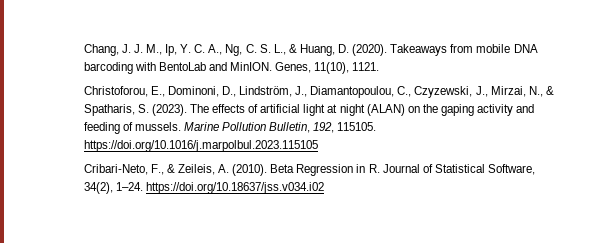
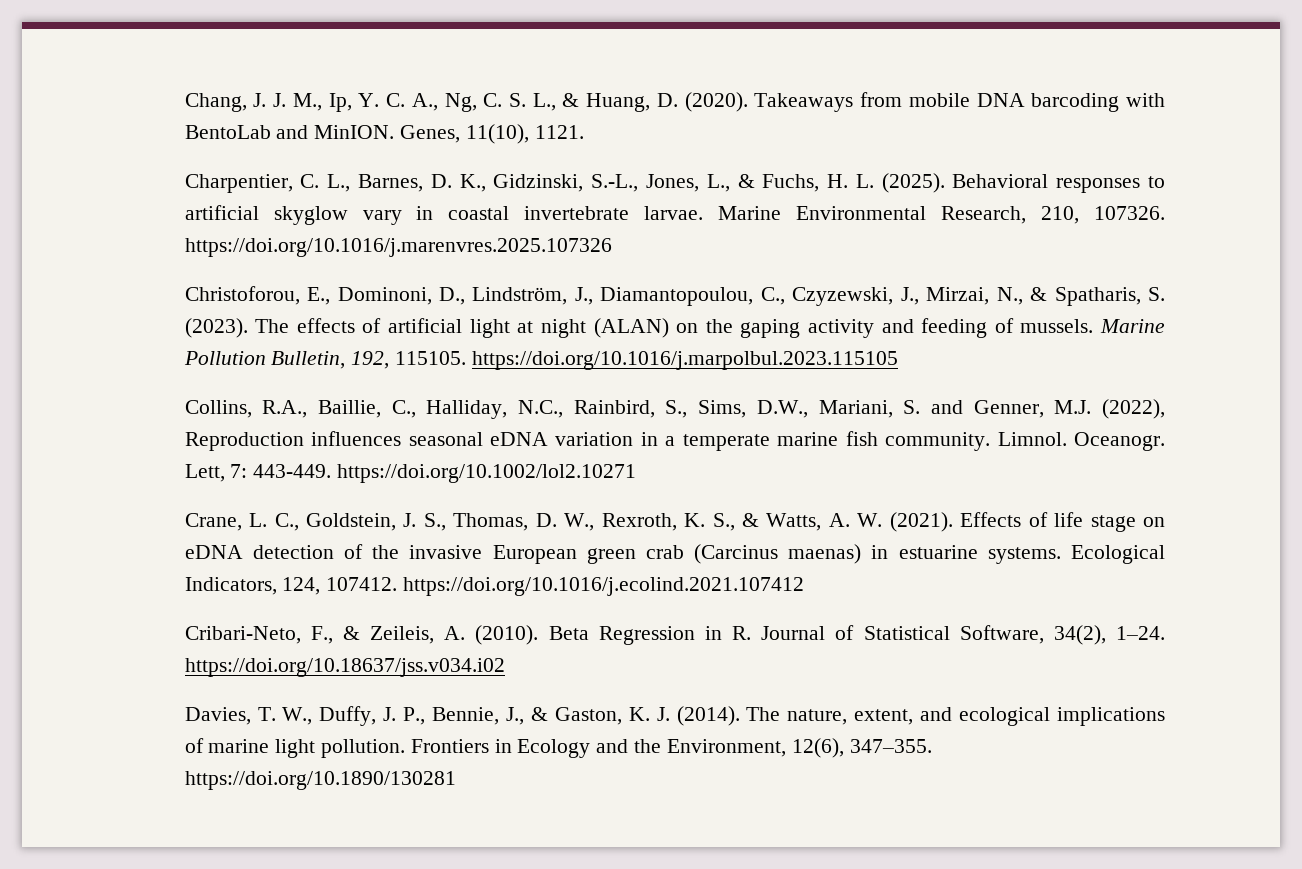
+ Charpentier, C. L., Barnes, D. K., Gidzinski, S.-L., Jones, L., & Fuchs, H. L. (2025). Behavioral responses to artificial skyglow vary in coastal invertebrate larvae. Marine Environmental Research, 210, 107326. https://doi.org/10.1016/j.marenvres.2025.107326
+ Collins, R.A., Baillie, C., Halliday, N.C., Rainbird, S., Sims, D.W., Mariani, S. and Genner, M.J. (2022), Reproduction influences seasonal eDNA variation in a temperate marine fish community. Limnol. Oceanogr. Lett, 7: 443-449. https://doi.org/10.1002/lol2.10271
+ Crane, L. C., Goldstein, J. S., Thomas, D. W., Rexroth, K. S., & Watts, A. W. (2021). Effects of life stage on eDNA detection of the invasive European green crab (Carcinus maenas) in estuarine systems. Ecological Indicators, 124, 107412. https://doi.org/10.1016/j.ecolind.2021.107412
+ Davies, T. W., Duffy, J. P., Bennie, J., & Gaston, K. J. (2014). The nature, extent, and ecological implications of marine light pollution. Frontiers in Ecology and the Environment, 12(6), 347–355. https://doi.org/10.1890/130281

